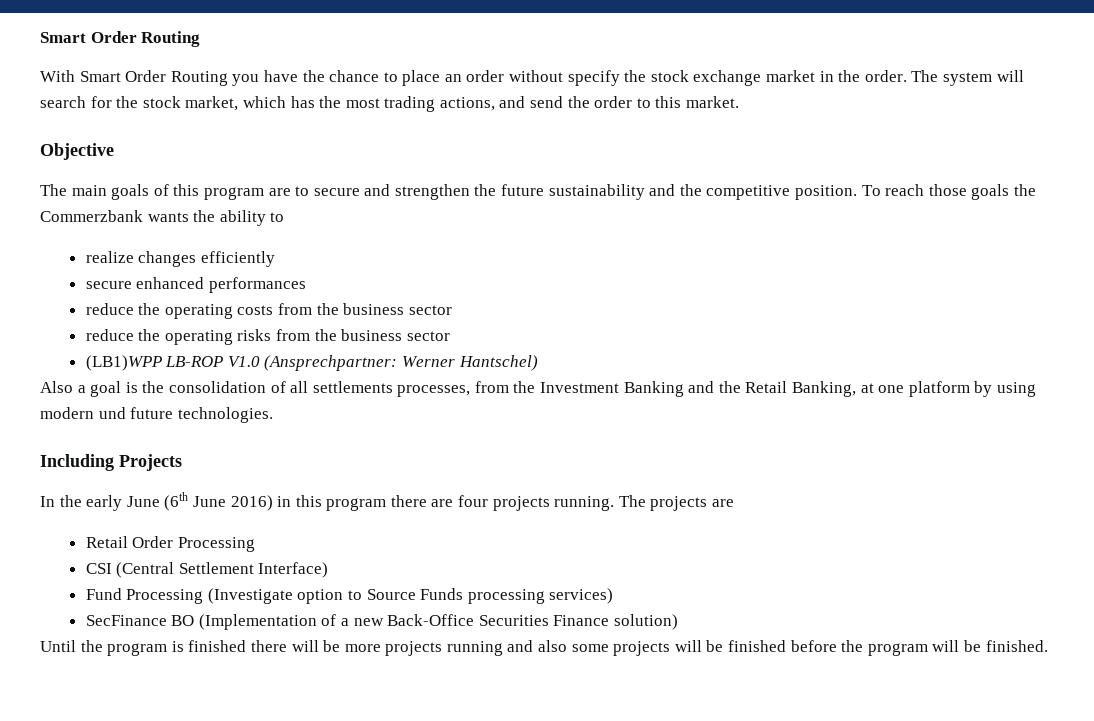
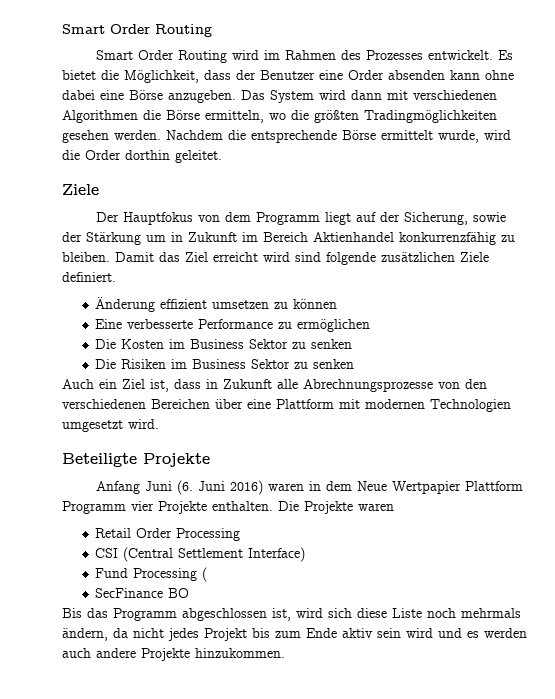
- With Smart Order Routing you have the chance to place an order without specify the stock exchange market in the order. The system will search for the stock market, which has the most trading actions, and send the order to this market.
- Objective
- The main goals of this program are to secure and strengthen the future sustainability and the competitive position. To reach those goals the Commerzbank wants the ability to
- realize changes efficiently
- secure enhanced performances
- reduce the operating costs from the business sector
- reduce the operating risks from the business sector
- (LB1)WPP LB-ROP V1.0 (Ansprechpartner: Werner Hantschel)
- Also a goal is the consolidation of all settlements processes, from the Investment Banking and the Retail Banking, at one platform by using modern und future technologies.
- Including Projects
- In the early June (6th June 2016) in this program there are four projects running. The projects are
+ Smart Order Routing wird im Rahmen des Prozesses entwickelt. Es bietet die Möglichkeit, dass der Benutzer eine Order absenden kann ohne dabei eine Börse anzugeben. Das System wird dann mit verschiedenen Algorithmen die Börse ermitteln, wo die größten Tradingmöglichkeiten gesehen werden. Nachdem die entsprechende Börse ermittelt wurde, wird die Order dorthin geleitet.
+ Ziele
+ Der Hauptfokus von dem Programm liegt auf der Sicherung, sowie der Stärkung um in Zukunft im Bereich Aktienhandel konkurrenzfähig zu bleiben. Damit das Ziel erreicht wird sind folgende zusätzlichen Ziele definiert.
+ Änderung effizient umsetzen zu können
+ Eine verbesserte Performance zu ermöglichen
+ Die Kosten im Business Sektor zu senken
+ Die Risiken im Business Sektor zu senken
+ Auch ein Ziel ist, dass in Zukunft alle Abrechnungsprozesse von den verschiedenen Bereichen über eine Plattform mit modernen Technologien umgesetzt wird.
+ Beteiligte Projekte
+ Anfang Juni (6. Juni 2016) waren in dem Neue Wertpapier Plattform Programm vier Projekte enthalten. Die Projekte waren
- Fund Processing (Investigate option to Source Funds processing services)
- SecFinance BO (Implementation of a new Back-Office Securities Finance solution)
- Until the program is finished there will be more projects running and also some projects will be finished before the program will be finished.
+ Fund Processing (
+ SecFinance BO
+ Bis das Programm abgeschlossen ist, wird sich diese Liste noch mehrmals ändern, da nicht jedes Projekt bis zum Ende aktiv sein wird und es werden auch andere Projekte hinzukommen.

